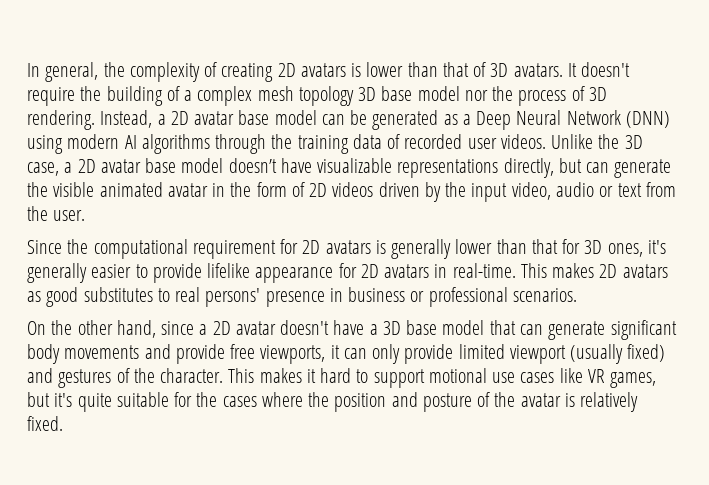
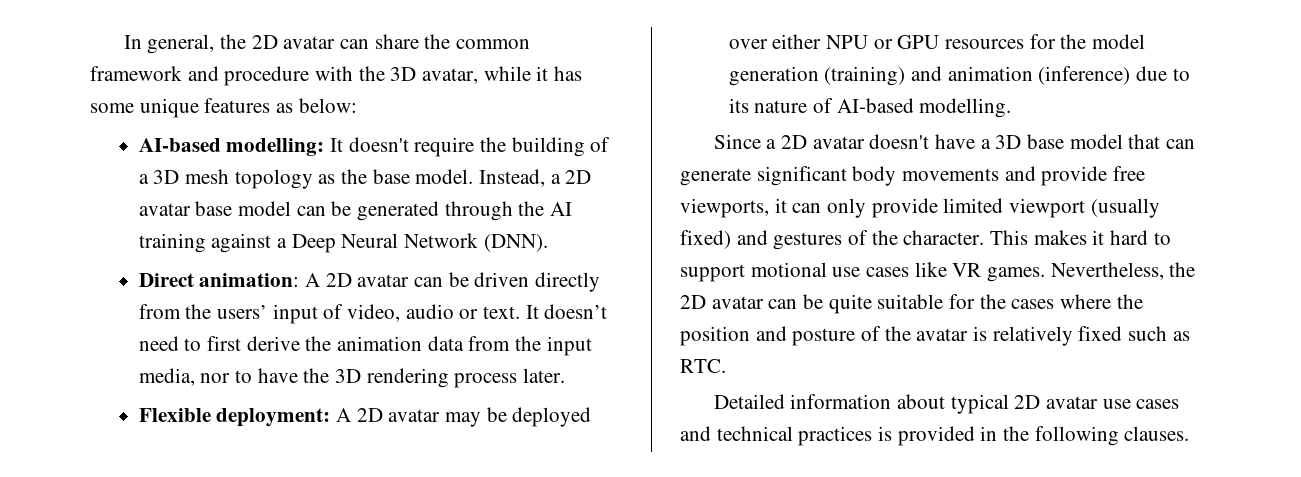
- In general, the complexity of creating 2D avatars is lower than that of 3D avatars. It doesn't require the building of a complex mesh topology 3D base model nor the process of 3D rendering.
+ In general, the 2D avatar can share the common framework and procedure with the 3D avatar, while it has some unique features as below:
+ AI-based modelling: It doesn't require the building of a 3D mesh topology as the base model.
- Instead, a 2D avatar base model can be generated as a Deep Neural Network (DNN) using modern AI algorithms through the training data of recorded user videos. Unlike the 3D case, a 2D avatar base model doesn’t have visualizable representations directly, but can generate the visible animated avatar in the form of 2D videos driven by the input video, audio or text from the user.
- Since the computational requirement for 2D avatars is generally lower than that for 3D ones, it's generally easier to provide lifelike appearance for 2D avatars in real-time. This makes 2D avatars as good substitutes to real persons' presence in business or professional scenarios.
- On the other hand, since a 2D avatar doesn't have a 3D base model that can generate significant body movements and provide free viewports, it can only provide limited viewport (usually fixed) and gestures of the character.
+ Instead, a 2D avatar base model can be generated through the AI training against a Deep Neural Network (DNN).
+ Direct animation: A 2D avatar can be driven directly from the users’ input of video, audio or text. It doesn’t need to first derive the animation data from the input media, nor to have the 3D rendering process later.
+ Flexible deployment: A 2D avatar may be deployed over either NPU or GPU resources for the model generation (training) and animation (inference) due to its nature of AI-based modelling.
+ Since a 2D avatar doesn't have a 3D base model that can generate significant body movements and provide free viewports, it can only provide limited viewport (usually fixed) and gestures of the character.
- This makes it hard to support motional use cases like VR games, but it's quite suitable for the cases where the position and posture of the avatar is relatively fixed.
+ This makes it hard to support motional use cases like VR games. Nevertheless, the 2D avatar can be quite suitable for the cases where the position and posture of the avatar is relatively fixed such as RTC.
+ Detailed information about typical 2D avatar use cases and technical practices is provided in the following clauses.

